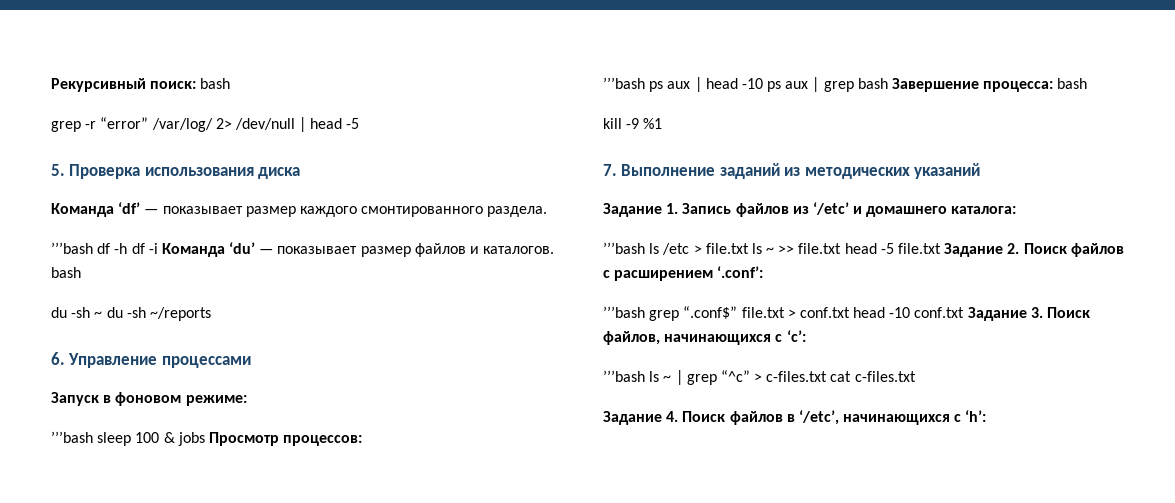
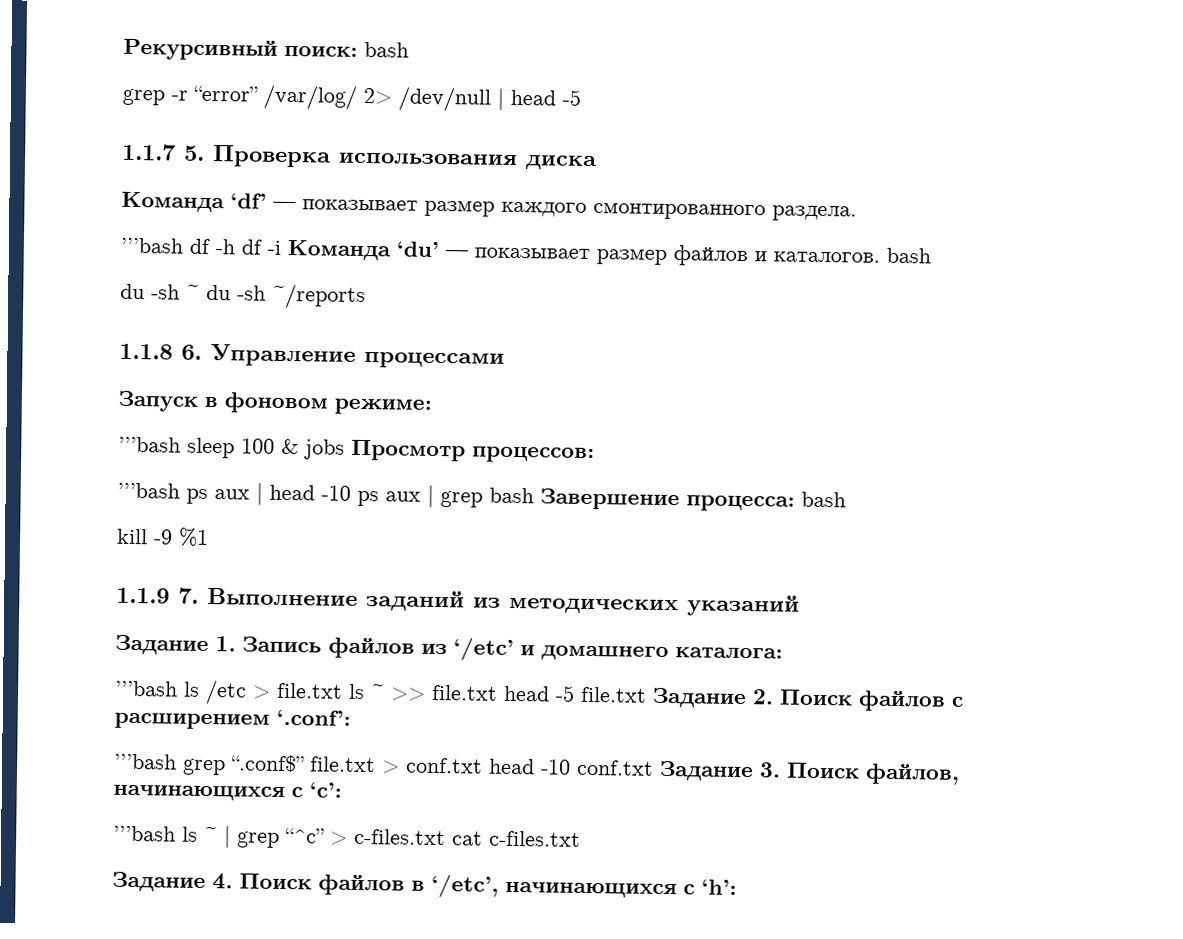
- 5. Проверка использования диска
+ 1.1.7 5. Проверка использования диска
- 6. Управление процессами
+ 1.1.8 6. Управление процессами
- 7. Выполнение заданий из методических указаний
+ 1.1.9 7. Выполнение заданий из методических указаний

